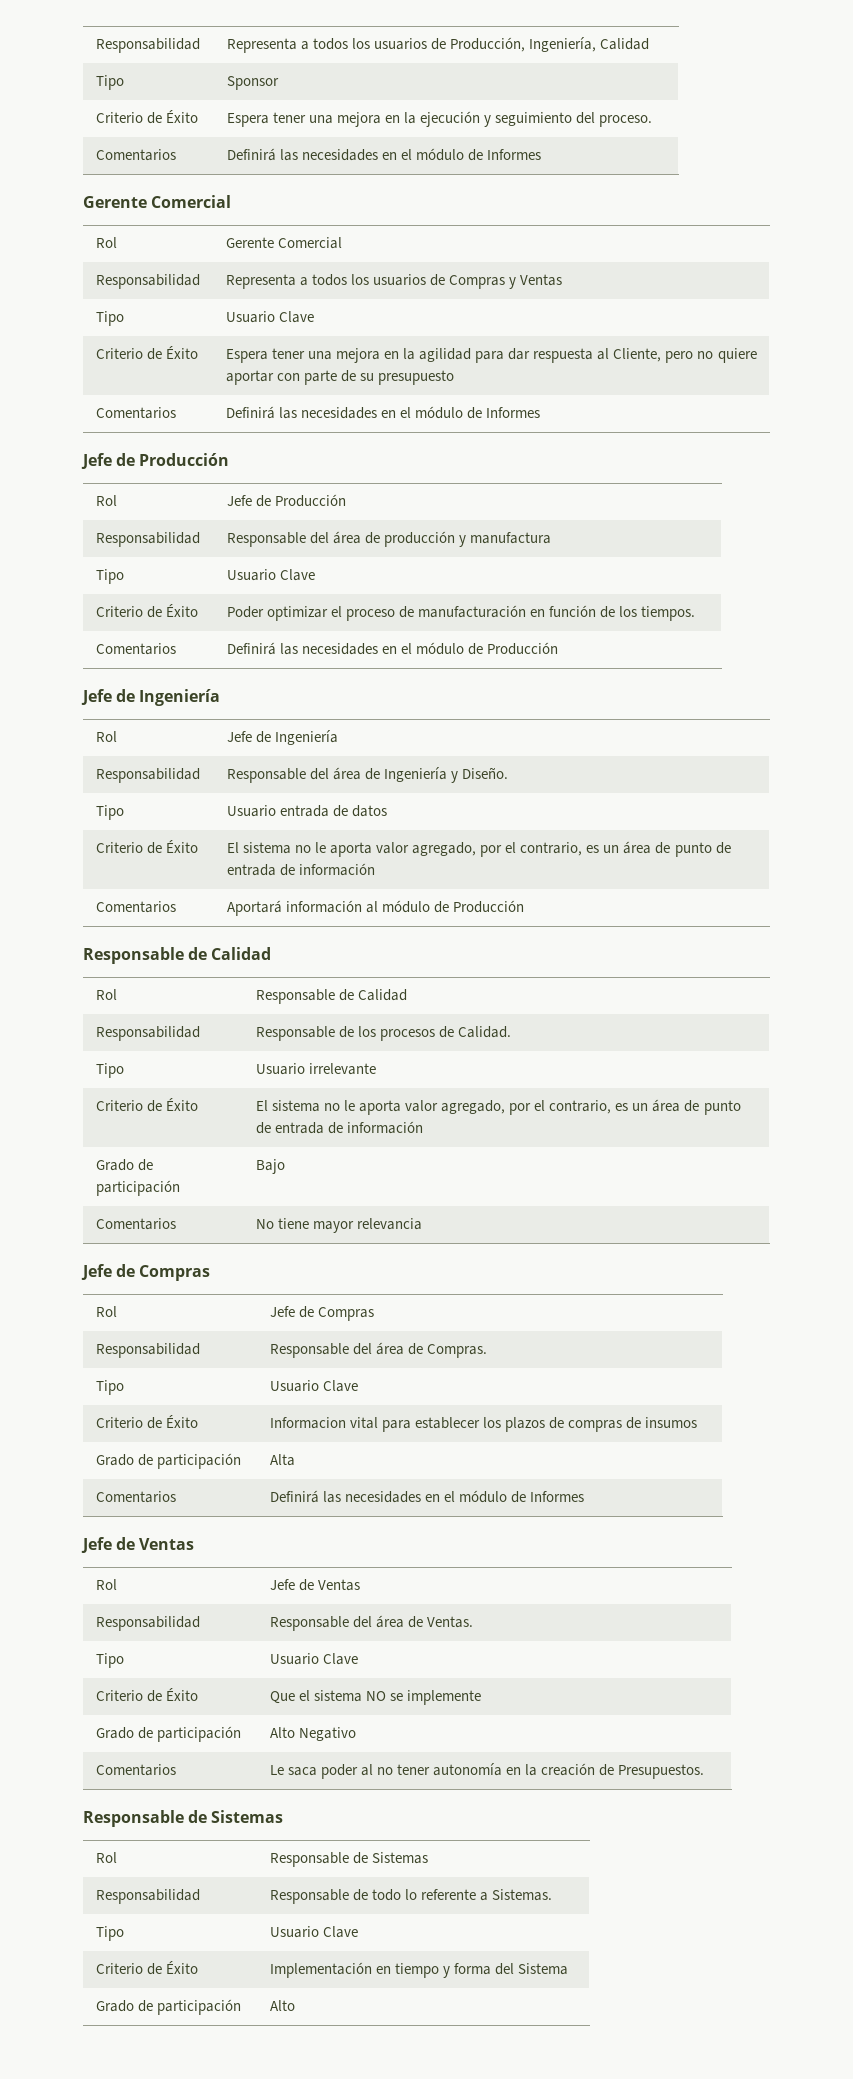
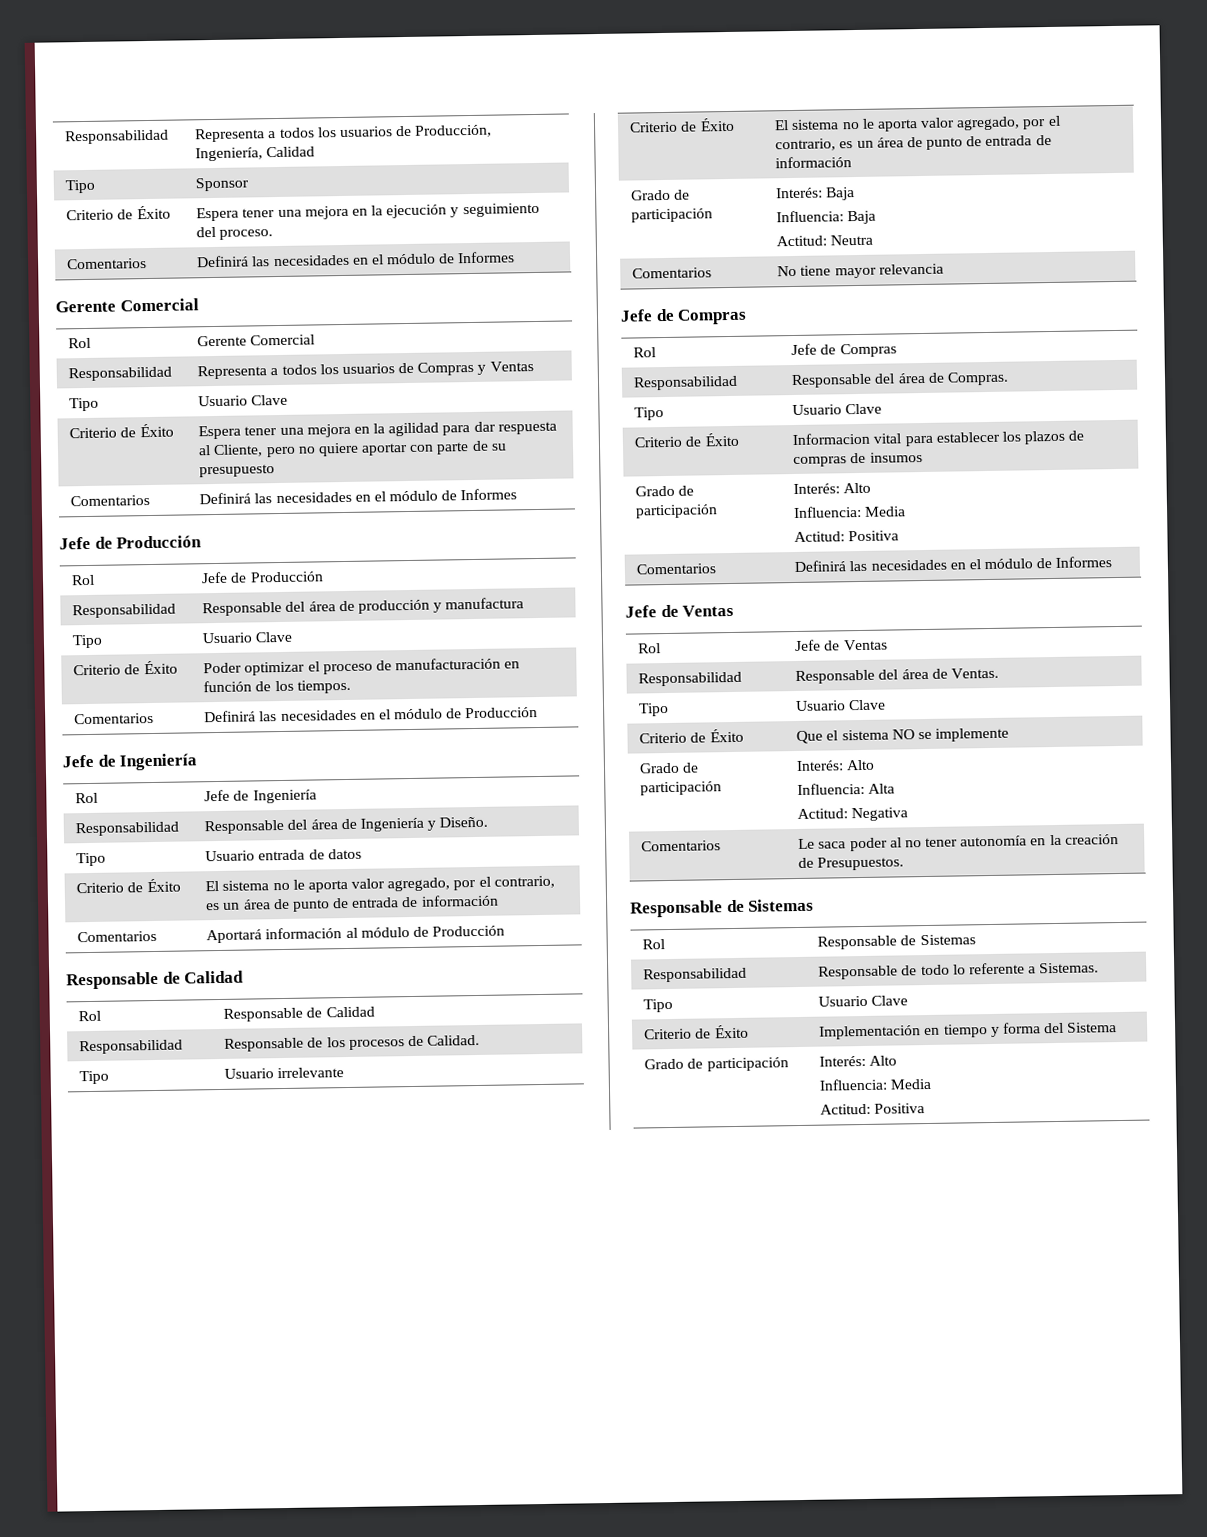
- Grado de participación | Bajo
+ Grado de participación | Interés: Baja
+ Influencia: Baja
+ Actitud: Neutra
  Criterio de Éxito | Informacion vital para establecer los plazos de compras de insumos
- Grado de participación | Alta
+ Grado de participación | Interés: Alto
+ Influencia: Media
+ Actitud: Positiva
  Criterio de Éxito | Que el sistema NO se implemente
- Grado de participación | Alto Negativo
+ Grado de participación | Interés: Alto
+ Influencia: Alta
+ Actitud: Negativa
  Criterio de Éxito | Implementación en tiempo y forma del Sistema
- Grado de participación | Alto
+ Grado de participación | Interés: Alto
+ Influencia: Media
+ Actitud: Positiva

